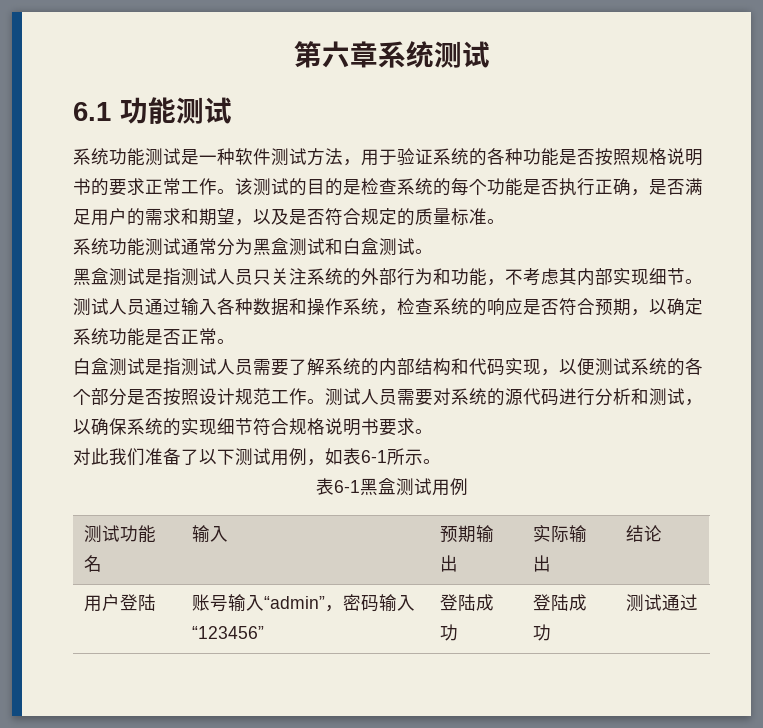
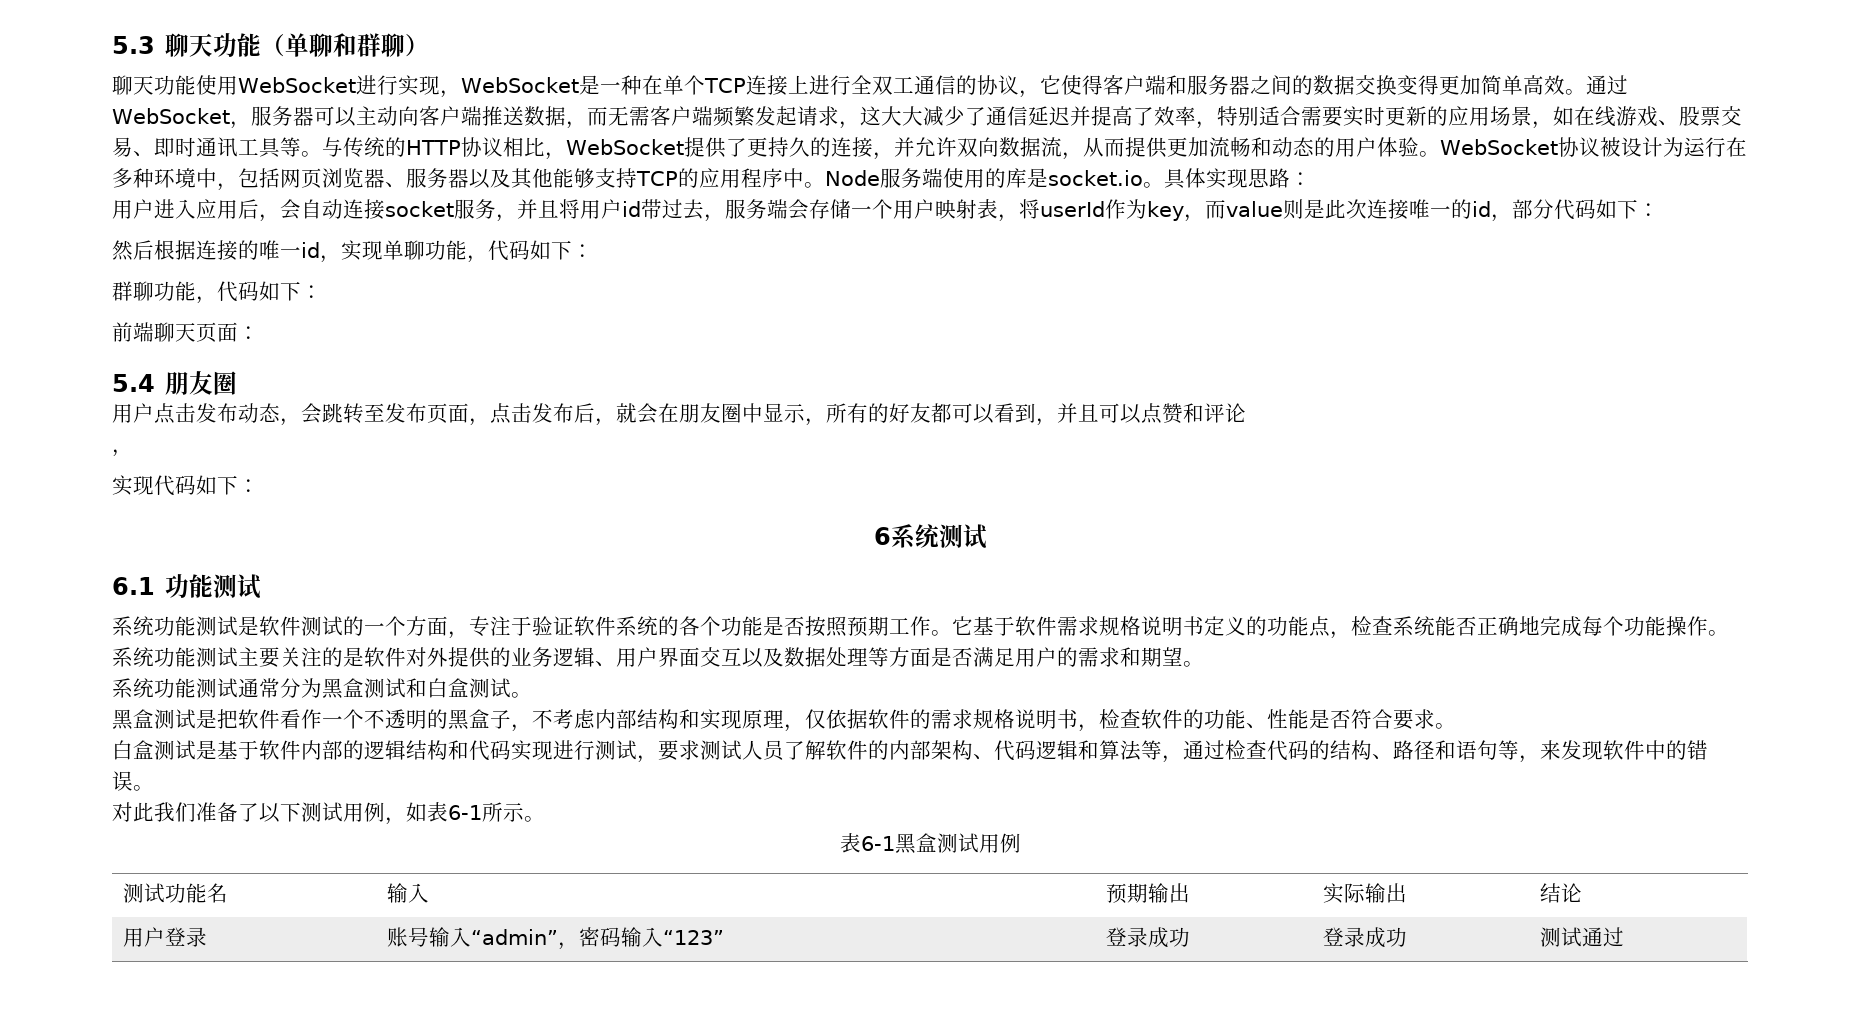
- 第六章系统测试
+ 5.3聊天功能（单聊和群聊）
+ 聊天功能使用WebSocket进行实现，WebSocket是一种在单个TCP连接上进行全双工通信的协议，它使得客户端和服务器之间的数据交换变得更加简单高效。通过WebSocket，服务器可以主动向客户端推送数据，而无需客户端频繁发起请求，这大大减少了通信延迟并提高了效率，特别适合需要实时更新的应用场景，如在线游戏、股票交易、即时通讯工具等。与传统的HTTP协议相比，WebSocket提供了更持久的连接，并允许双向数据流，从而提供更加流畅和动态的用户体验。WebSocket协议被设计为运行在多种环境中，包括网页浏览器、服务器以及其他能够支持TCP的应用程序中。Node服务端使用的库是socket.io。具体实现思路：
+ 用户进入应用后，会自动连接socket服务，并且将用户id带过去，服务端会存储一个用户映射表，将userId作为key，而value则是此次连接唯一的id，部分代码如下：
+ 然后根据连接的唯一id，实现单聊功能，代码如下：
+ 群聊功能，代码如下：
+ 前端聊天页面：
+ 5.4朋友圈
+ 用户点击发布动态，会跳转至发布页面，点击发布后，就会在朋友圈中显示，所有的好友都可以看到，并且可以点赞和评论
+ ，
+ 实现代码如下：
+ 6系统测试
- 系统功能测试是一种软件测试方法，用于验证系统的各种功能是否按照规格说明书的要求正常工作。该测试的目的是检查系统的每个功能是否执行正确，是否满足用户的需求和期望，以及是否符合规定的质量标准。
+ 系统功能测试是软件测试的一个方面，专注于验证软件系统的各个功能是否按照预期工作。它基于软件需求规格说明书定义的功能点，检查系统能否正确地完成每个功能操作。系统功能测试主要关注的是软件对外提供的业务逻辑、用户界面交互以及数据处理等方面是否满足用户的需求和期望。
- 黑盒测试是指测试人员只关注系统的外部行为和功能，不考虑其内部实现细节。测试人员通过输入各种数据和操作系统，检查系统的响应是否符合预期，以确定系统功能是否正常。
- 白盒测试是指测试人员需要了解系统的内部结构和代码实现，以便测试系统的各个部分是否按照设计规范工作。测试人员需要对系统的源代码进行分析和测试，以确保系统的实现细节符合规格说明书要求。
+ 黑盒测试是把软件看作一个不透明的黑盒子，不考虑内部结构和实现原理，仅依据软件的需求规格说明书，检查软件的功能、性能是否符合要求。
+ 白盒测试是基于软件内部的逻辑结构和代码实现进行测试，要求测试人员了解软件的内部架构、代码逻辑和算法等，通过检查代码的结构、路径和语句等，来发现软件中的错误。
- 用户登陆 | 账号输入“admin”，密码输入“123456” | 登陆成功 | 登陆成功 | 测试通过
+ 用户登录 | 账号输入“admin”，密码输入“123” | 登录成功 | 登录成功 | 测试通过

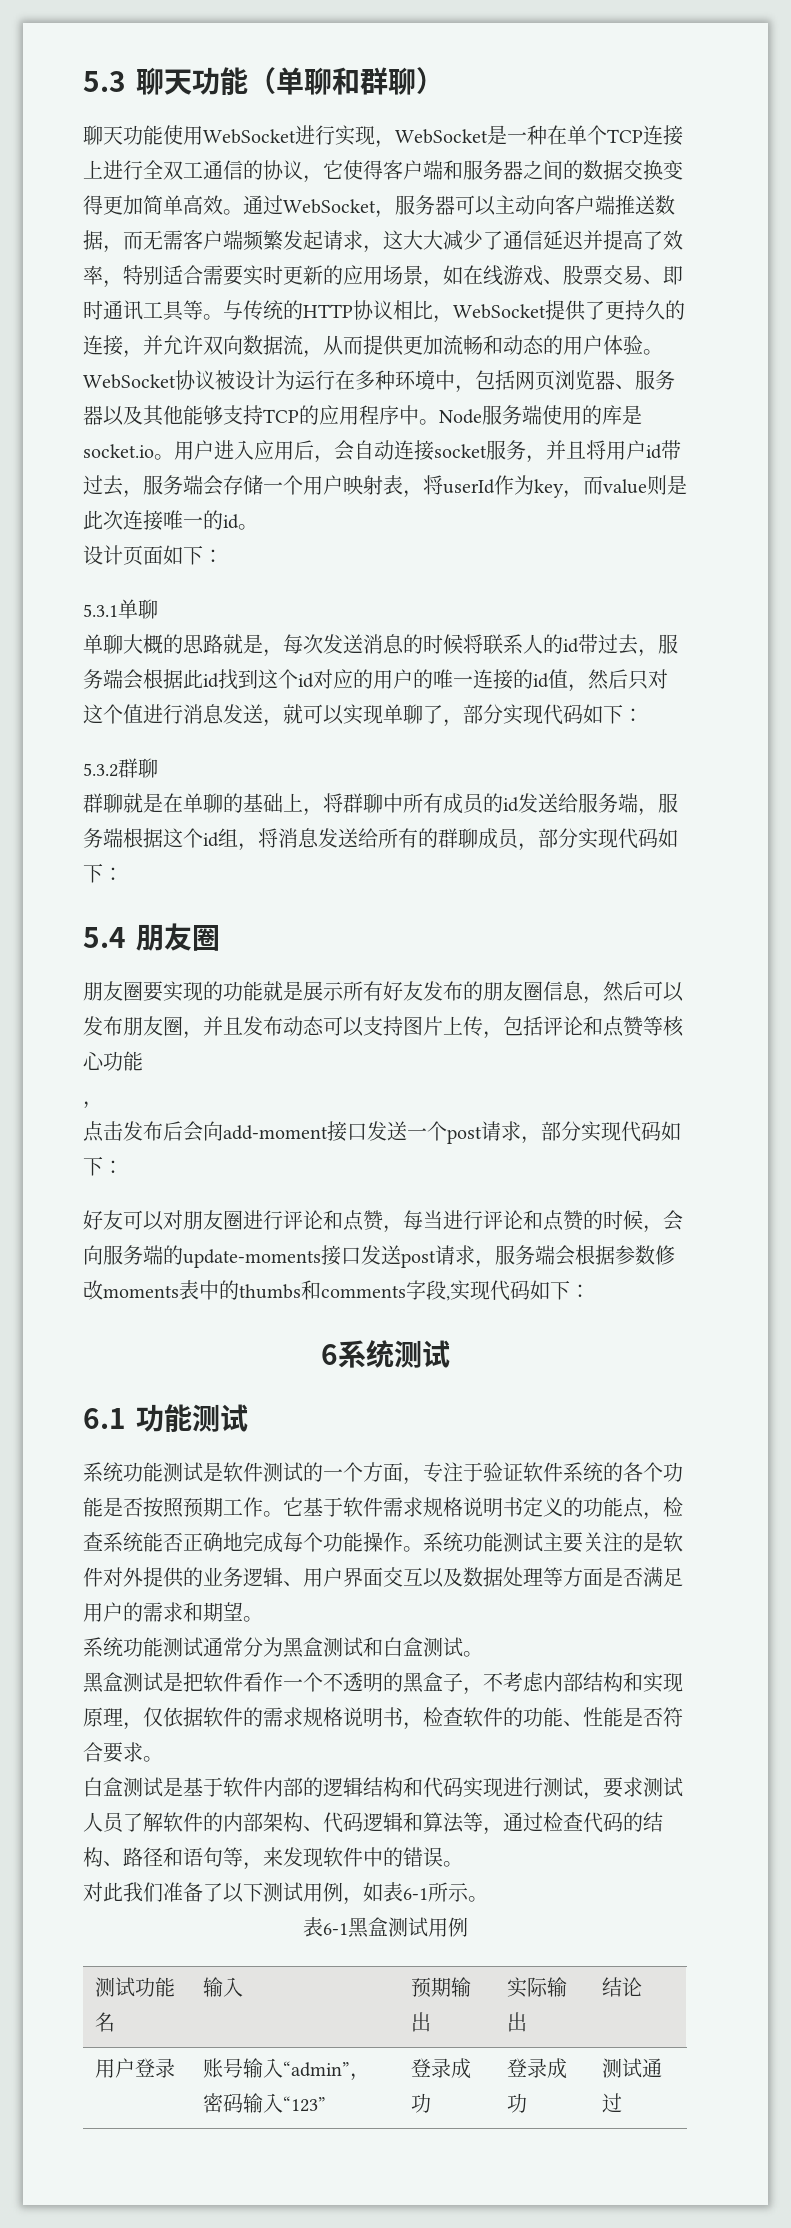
- Node服务端使用的库是socket.io。具体实现思路：
- 用户进入应用后，会自动连接socket服务，并且将用户id带过去，服务端会存储一个用户映射表，将userId作为key，而value则是此次连接唯一的id，部分代码如下：
- 然后根据连接的唯一id，实现单聊功能，代码如下：
- 群聊功能，代码如下：
- 前端聊天页面：
+ Node服务端使用的库是socket.io。用户进入应用后，会自动连接socket服务，并且将用户id带过去，服务端会存储一个用户映射表，将userId作为key，而value则是此次连接唯一的id。
+ 设计页面如下：
+ 5.3.1单聊
+ 单聊大概的思路就是，每次发送消息的时候将联系人的id带过去，服务端会根据此id找到这个id对应的用户的唯一连接的id值，然后只对这个值进行消息发送，就可以实现单聊了，部分实现代码如下：
+ 5.3.2群聊
+ 群聊就是在单聊的基础上，将群聊中所有成员的id发送给服务端，服务端根据这个id组，将消息发送给所有的群聊成员，部分实现代码如下：
  5.4朋友圈
- 用户点击发布动态，会跳转至发布页面，点击发布后，就会在朋友圈中显示，所有的好友都可以看到，并且可以点赞和评论
+ 朋友圈要实现的功能就是展示所有好友发布的朋友圈信息，然后可以发布朋友圈，并且发布动态可以支持图片上传，包括评论和点赞等核心功能
  ，
- 实现代码如下：
+ 点击发布后会向add-moment接口发送一个post请求，部分实现代码如下：
+ 好友可以对朋友圈进行评论和点赞，每当进行评论和点赞的时候，会向服务端的update-moments接口发送post请求，服务端会根据参数修改moments表中的thumbs和comments字段,实现代码如下：

